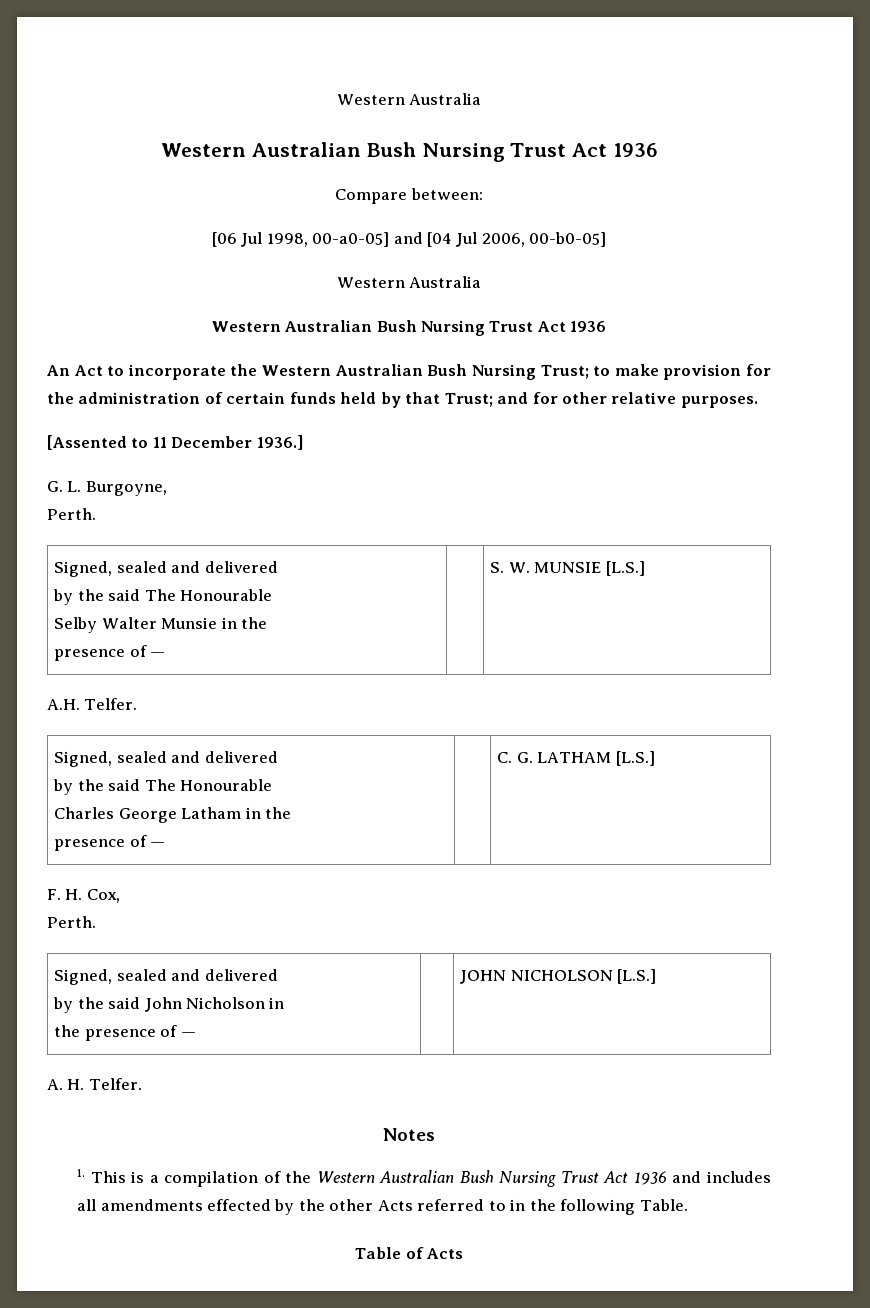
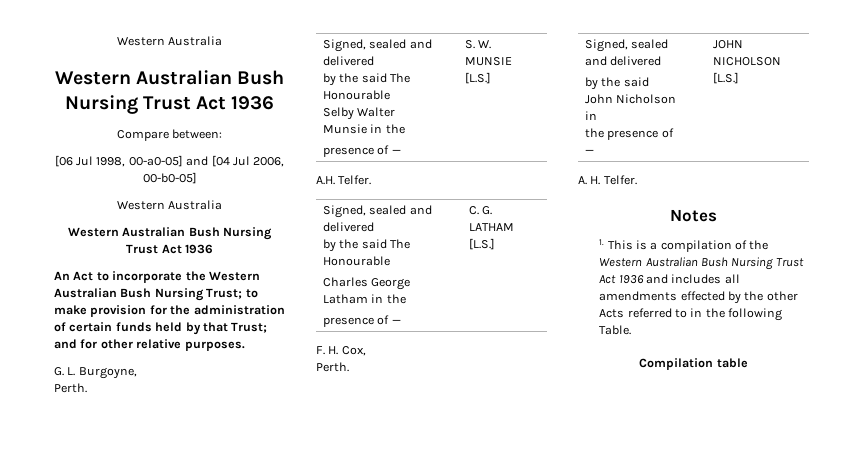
- [Assented to 11 December 1936.]
- Table of Acts
+ Compilation table

